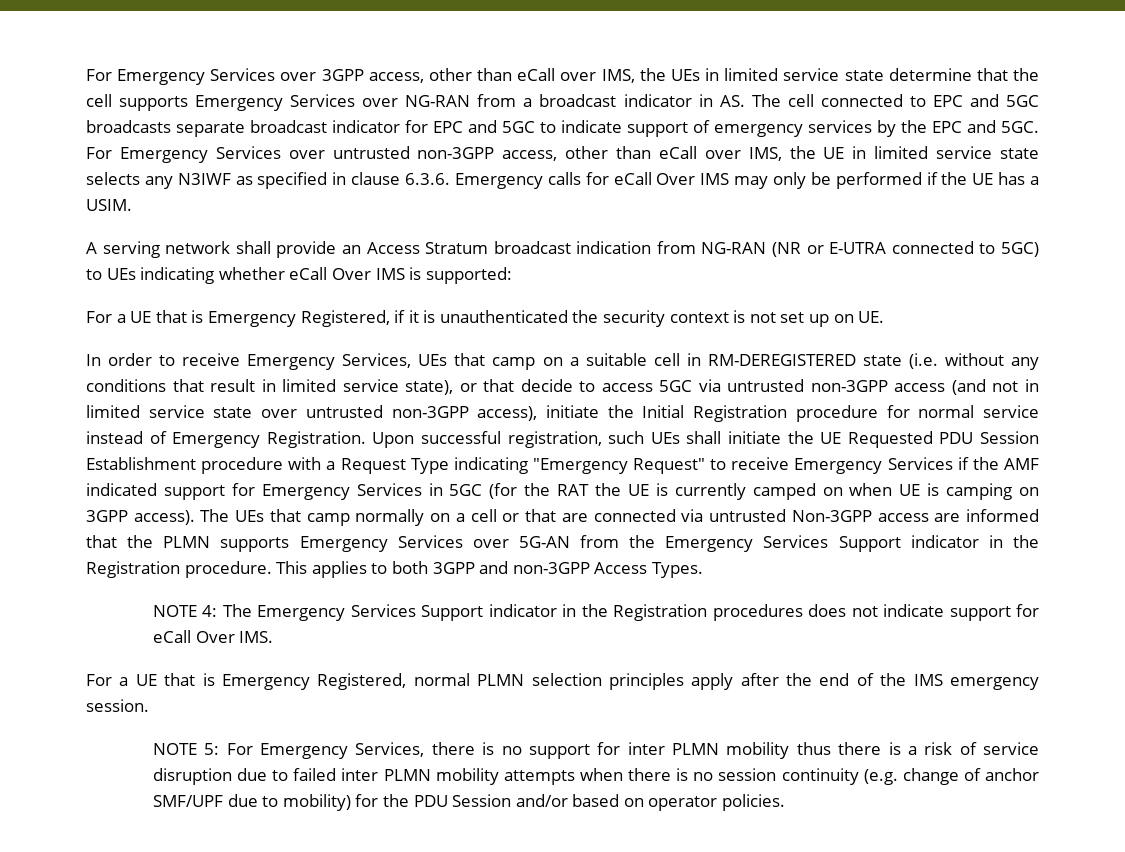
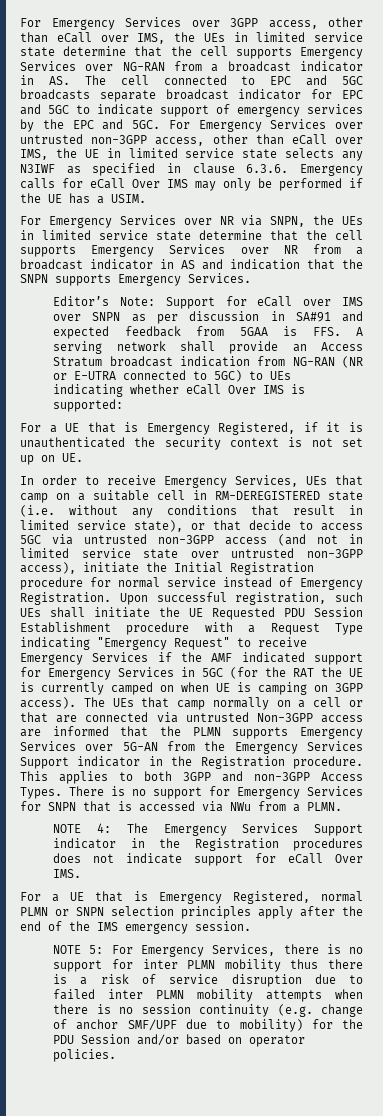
- A serving network shall provide an Access Stratum broadcast indication from NG-RAN (NR or E-UTRA connected to 5GC) to UEs indicating whether eCall Over IMS is supported:
+ For Emergency Services over NR via SNPN, the UEs in limited service state determine that the cell supports Emergency Services over NR from a broadcast indicator in AS and indication that the SNPN supports Emergency Services.
+ Editor’s Note: Support for eCall over IMS over SNPN as per discussion in SA#91 and expected feedback from 5GAA is FFS. A serving network shall provide an Access Stratum broadcast indication from NG-RAN (NR or E-UTRA connected to 5GC) to UEs indicating whether eCall Over IMS is supported:
+ There is no support for Emergency Services for SNPN that is accessed via NWu from a PLMN.
- For a UE that is Emergency Registered, normal PLMN selection principles apply after the end of the IMS emergency session.
+ For a UE that is Emergency Registered, normal PLMN or SNPN selection principles apply after the end of the IMS emergency session.

